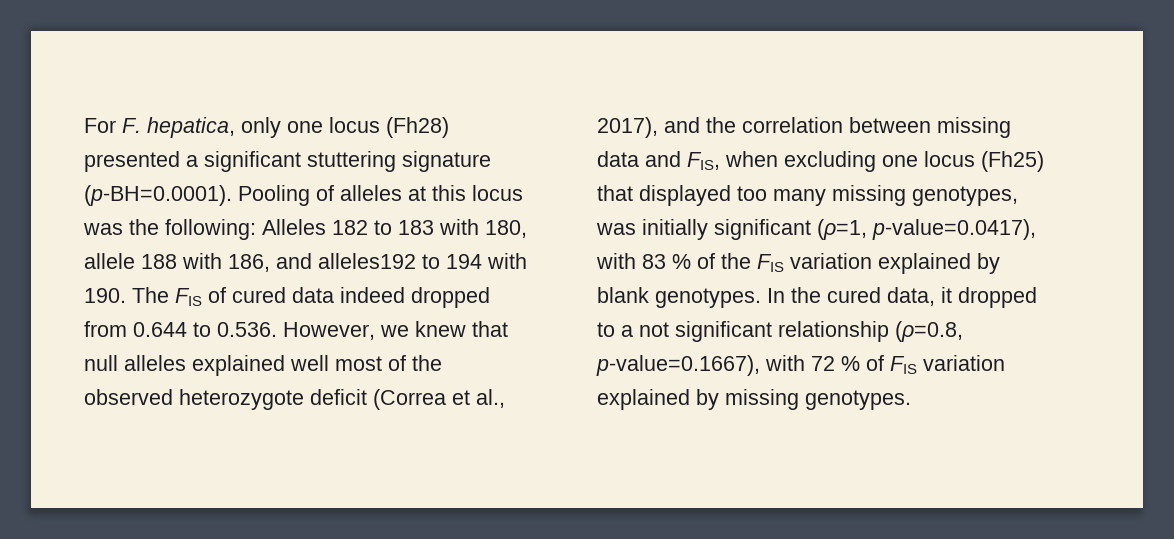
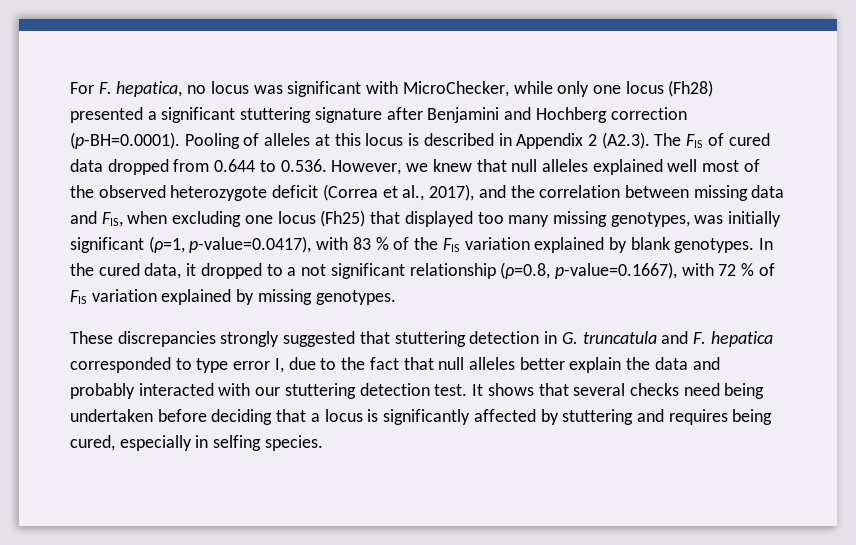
- For F. hepatica, only one locus (Fh28) presented a significant stuttering signature (p-BH=0.0001). Pooling of alleles at this locus was the following: Alleles 182 to 183 with 180, allele 188 with 186, and alleles192 to 194 with 190. The FIS of cured data indeed dropped from 0.644 to 0.536. However, we knew that null alleles explained well most of the observed heterozygote deficit (Correa et al., 2017), and the correlation between missing data and FIS, when excluding one locus (Fh25) that displayed too many missing genotypes, was initially significant (ρ=1, p-value=0.0417), with 83 % of the FIS variation explained by blank genotypes.
+ For F. hepatica, no locus was significant with MicroChecker, while only one locus (Fh28) presented a significant stuttering signature after Benjamini and Hochberg correction (p-BH=0.0001). Pooling of alleles at this locus is described in Appendix 2 (A2.3). The FIS of cured data dropped from 0.644 to 0.536. However, we knew that null alleles explained well most of the observed heterozygote deficit (Correa et al., 2017), and the correlation between missing data and FIS, when excluding one locus (Fh25) that displayed too many missing genotypes, was initially significant (ρ=1, p-value=0.0417), with 83 % of the FIS variation explained by blank genotypes.
+ These discrepancies strongly suggested that stuttering detection in G. truncatula and F. hepatica corresponded to type error I, due to the fact that null alleles better explain the data and probably interacted with our stuttering detection test. It shows that several checks need being undertaken before deciding that a locus is significantly affected by stuttering and requires being cured, especially in selfing species.

